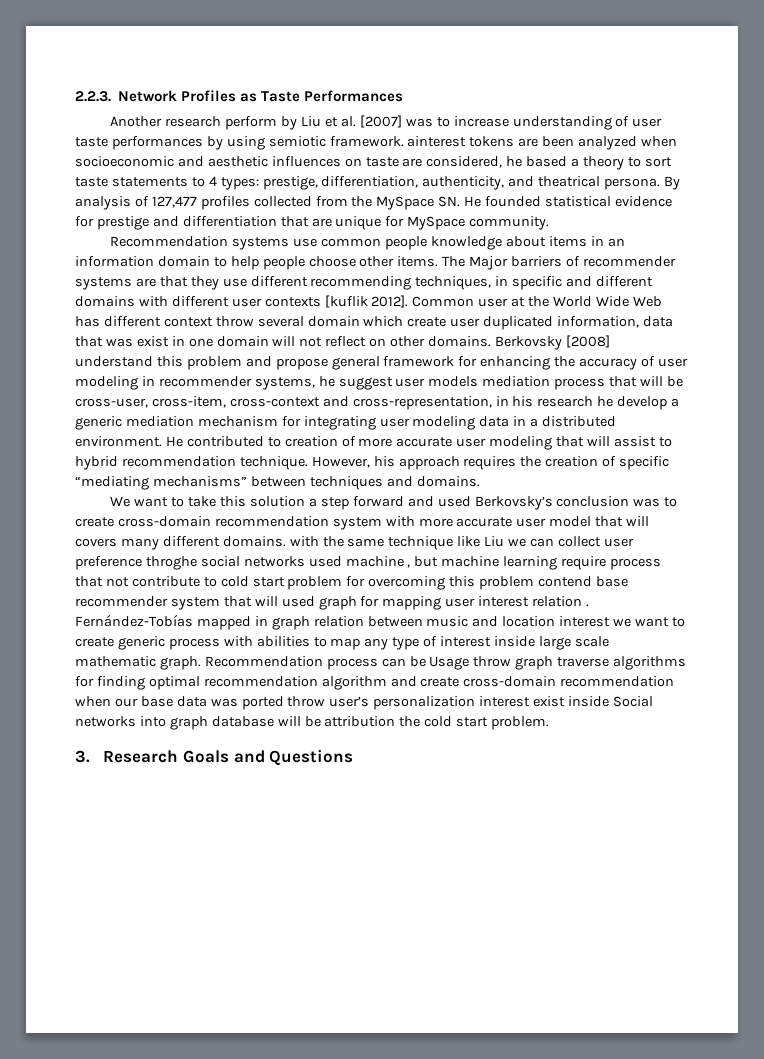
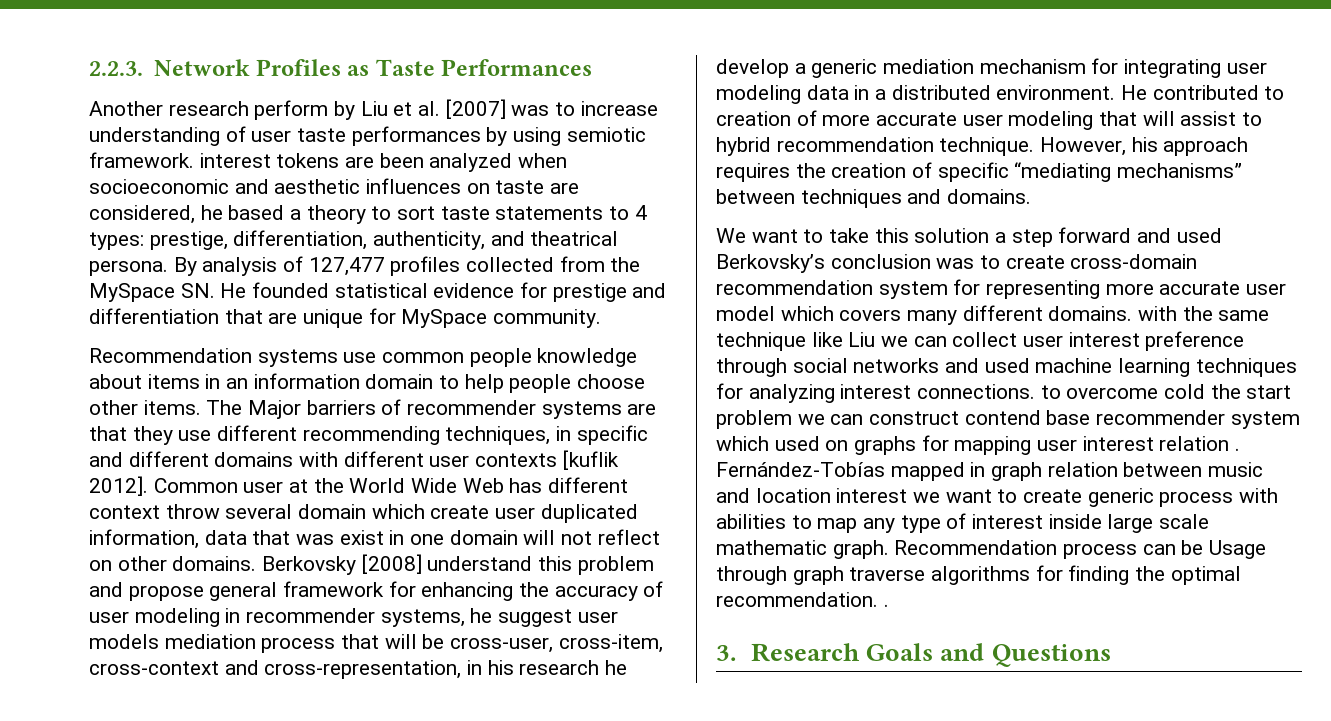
- Another research perform by Liu et al. [2007] was to increase understanding of user taste performances by using semiotic framework. ainterest tokens are been analyzed when socioeconomic and aesthetic influences on taste are considered, he based a theory to sort taste statements to 4 types: prestige, differentiation, authenticity, and theatrical persona.
+ Another research perform by Liu et al. [2007] was to increase understanding of user taste performances by using semiotic framework. interest tokens are been analyzed when socioeconomic and aesthetic influences on taste are considered, he based a theory to sort taste statements to 4 types: prestige, differentiation, authenticity, and theatrical persona.
- We want to take this solution a step forward and used Berkovsky’s conclusion was to create cross-domain recommendation system with more accurate user model that will covers many different domains. with the same technique like Liu we can collect user preference throghe social networks used machine , but machine learning require process that not contribute to cold start problem for overcoming this problem contend base recommender system that will used graph for mapping user interest relation .
+ We want to take this solution a step forward and used Berkovsky’s conclusion was to create cross-domain recommendation system for representing more accurate user model which covers many different domains. with the same technique like Liu we can collect user interest preference through social networks and used machine learning techniques for analyzing interest connections. to overcome cold the start problem we can construct contend base recommender system which used on graphs for mapping user interest relation .
- Recommendation process can be Usage throw graph traverse algorithms for finding optimal recommendation algorithm and create cross-domain recommendation when our base data was ported throw user’s personalization interest exist inside Social networks into graph database will be attribution the cold start problem.
+ Recommendation process can be Usage through graph traverse algorithms for finding the optimal recommendation. .

